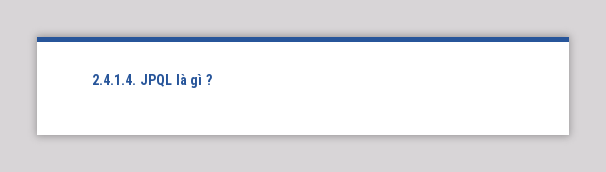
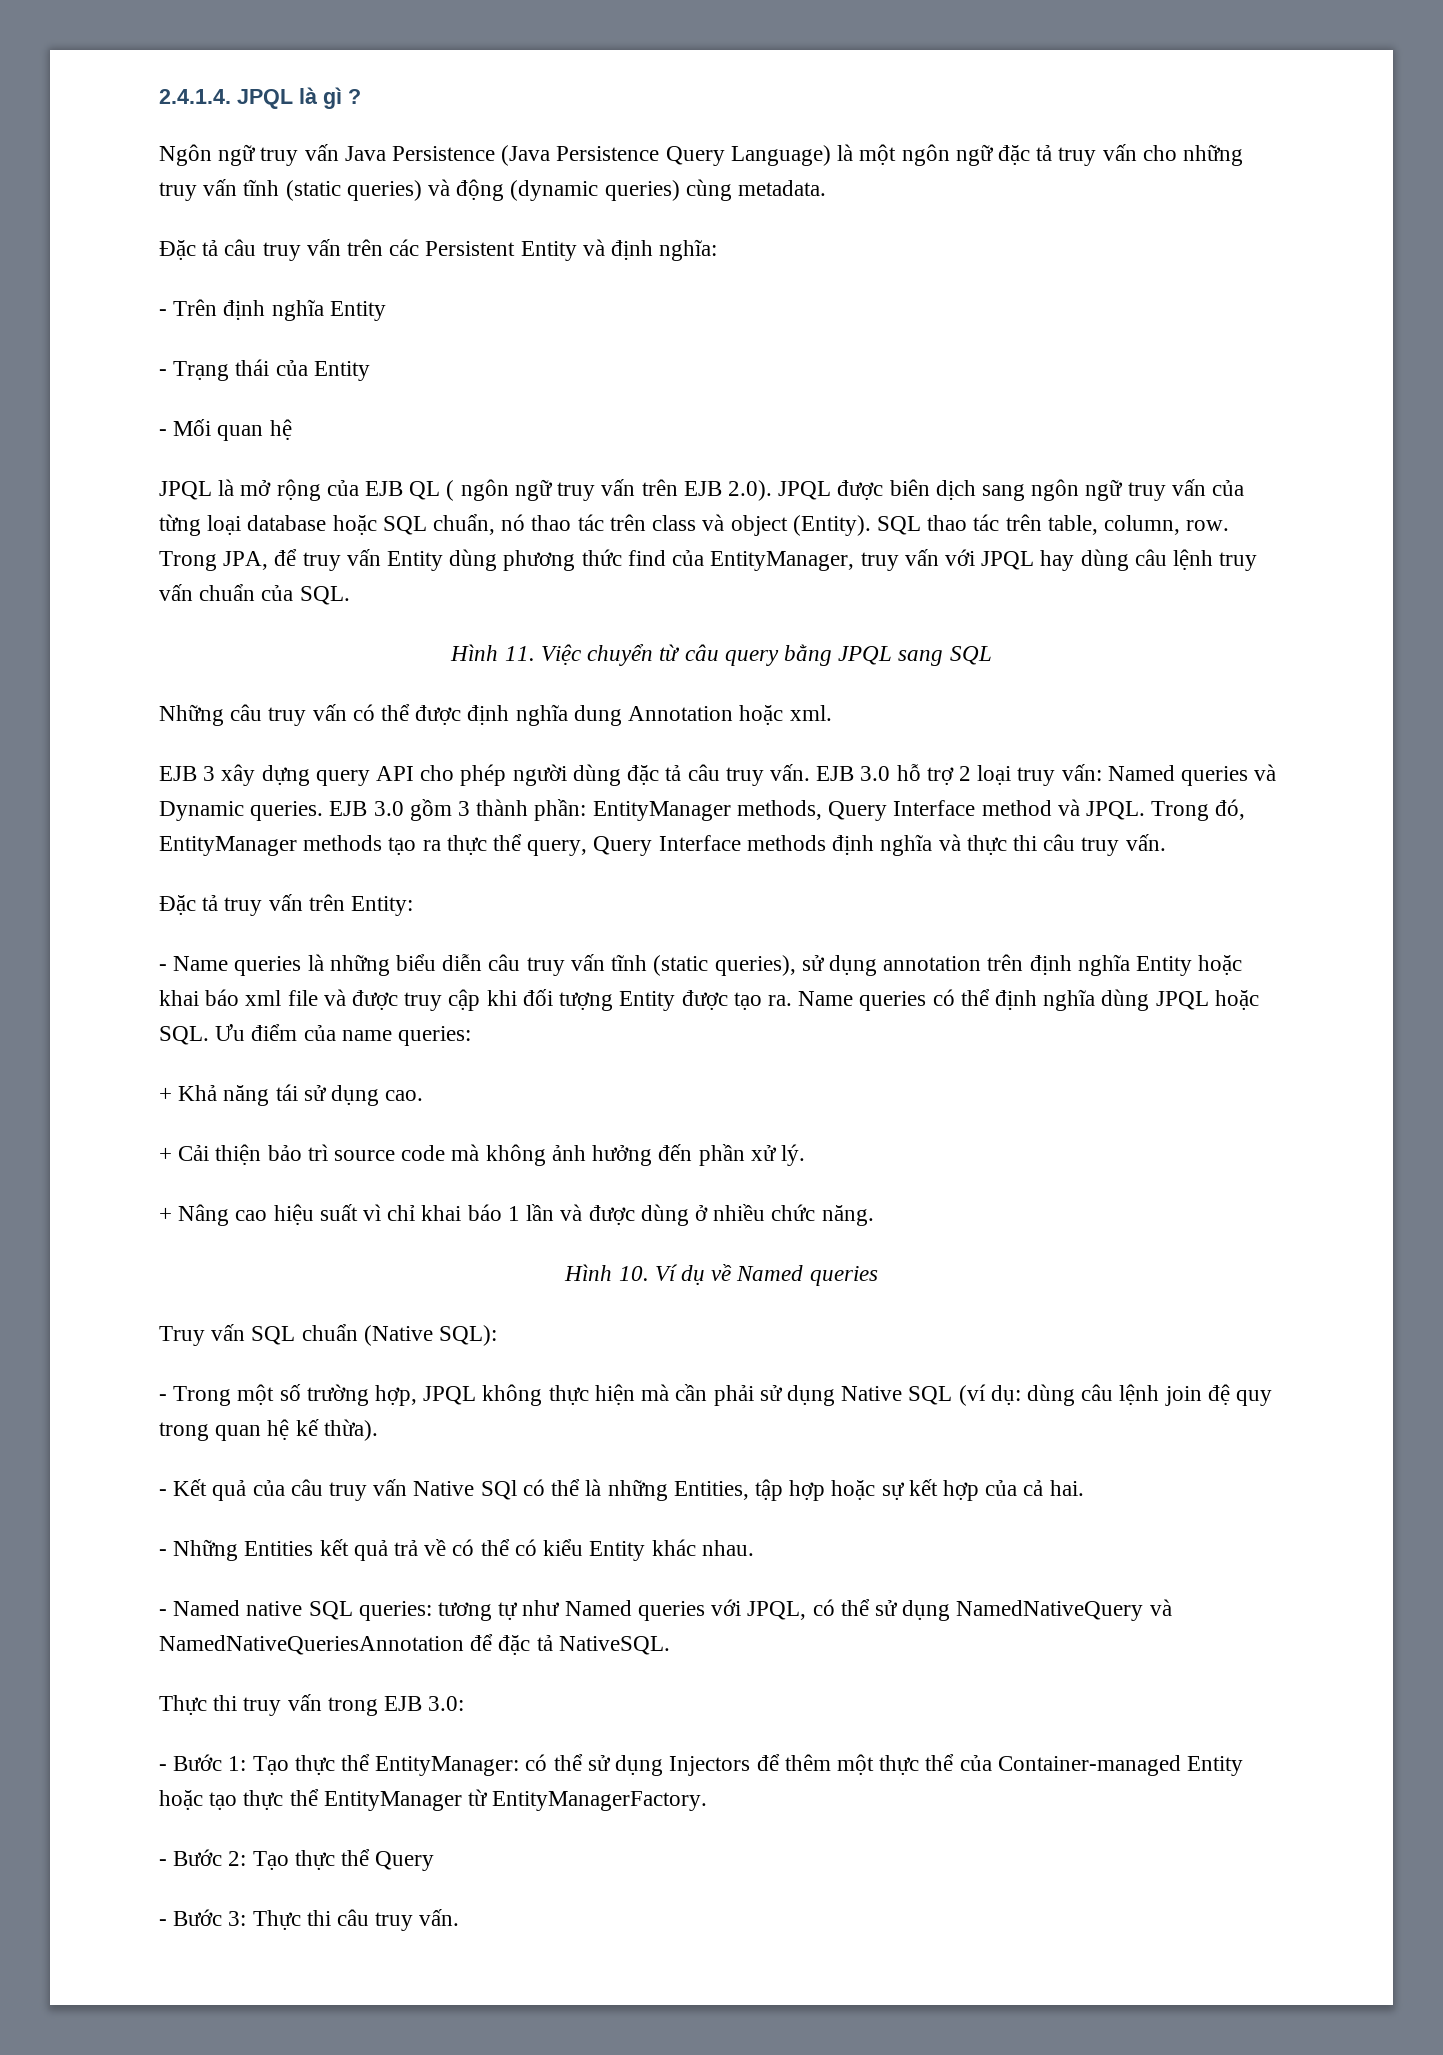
+ Ngôn ngữ truy vấn Java Persistence (Java Persistence Query Language) là một ngôn ngữ đặc tả truy vấn cho những truy vấn tĩnh (static queries) và động (dynamic queries) cùng metadata.
+ Đặc tả câu truy vấn trên các Persistent Entity và định nghĩa:
+ - Trên định nghĩa Entity
+ - Trạng thái của Entity
+ - Mối quan hệ
+ JPQL là mở rộng của EJB QL ( ngôn ngữ truy vấn trên EJB 2.0). JPQL được biên dịch sang ngôn ngữ truy vấn của từng loại database hoặc SQL chuẩn, nó thao tác trên class và object (Entity). SQL thao tác trên table, column, row. Trong JPA, để truy vấn Entity dùng phương thức find của EntityManager, truy vấn với JPQL hay dùng câu lệnh truy vấn chuẩn của SQL.
+ Hình 11. Việc chuyển từ câu query bằng JPQL sang SQL
+ Những câu truy vấn có thể được định nghĩa dung Annotation hoặc xml.
+ EJB 3 xây dựng query API cho phép người dùng đặc tả câu truy vấn. EJB 3.0 hỗ trợ 2 loại truy vấn: Named queries và Dynamic queries. EJB 3.0 gồm 3 thành phần: EntityManager methods, Query Interface method và JPQL. Trong đó, EntityManager methods tạo ra thực thể query, Query Interface methods định nghĩa và thực thi câu truy vấn.
+ Đặc tả truy vấn trên Entity:
+ - Name queries là những biểu diễn câu truy vấn tĩnh (static queries), sử dụng annotation trên định nghĩa Entity hoặc khai báo xml file và được truy cập khi đối tượng Entity được tạo ra. Name queries có thể định nghĩa dùng JPQL hoặc SQL. Ưu điểm của name queries:
+ + Khả năng tái sử dụng cao.
+ + Cải thiện bảo trì source code mà không ảnh hưởng đến phần xử lý.
+ + Nâng cao hiệu suất vì chỉ khai báo 1 lần và được dùng ở nhiều chức năng.
+ Hình 10. Ví dụ về Named queries
+ Truy vấn SQL chuẩn (Native SQL):
+ - Trong một số trường hợp, JPQL không thực hiện mà cần phải sử dụng Native SQL (ví dụ: dùng câu lệnh join đệ quy trong quan hệ kế thừa).
+ - Kết quả của câu truy vấn Native SQl có thể là những Entities, tập hợp hoặc sự kết hợp của cả hai.
+ - Những Entities kết quả trả về có thể có kiểu Entity khác nhau.
+ - Named native SQL queries: tương tự như Named queries với JPQL, có thể sử dụng NamedNativeQuery và NamedNativeQueriesAnnotation để đặc tả NativeSQL.
+ Thực thi truy vấn trong EJB 3.0:
+ - Bước 1: Tạo thực thể EntityManager: có thể sử dụng Injectors để thêm một thực thể của Container-managed Entity hoặc tạo thực thể EntityManager từ EntityManagerFactory.
+ - Bước 2: Tạo thực thể Query
+ - Bước 3: Thực thi câu truy vấn.

